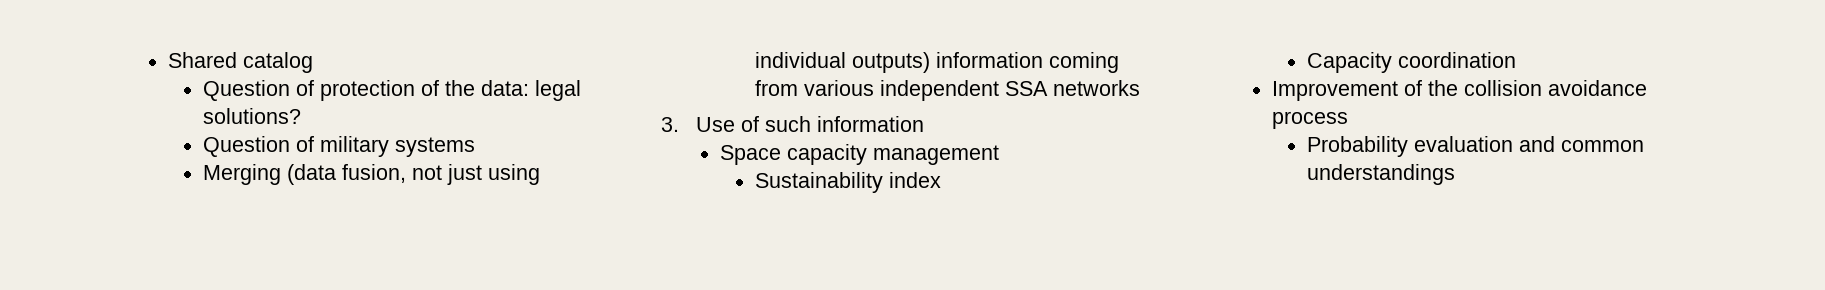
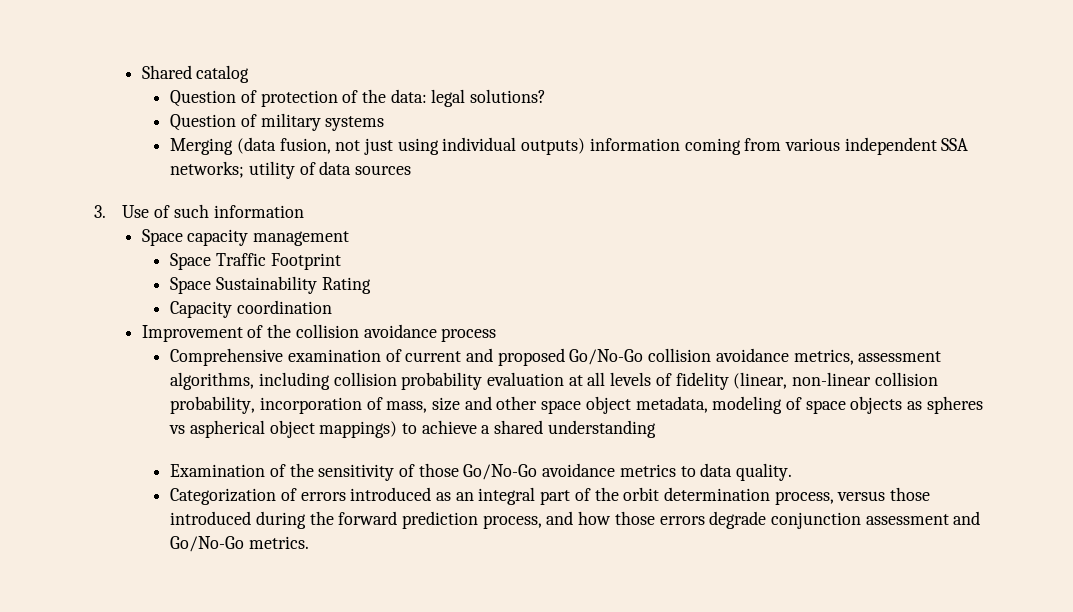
- Merging (data fusion, not just using individual outputs) information coming from various independent SSA networks
+ Merging (data fusion, not just using individual outputs) information coming from various independent SSA networks; utility of data sources
- Sustainability index
+ Space Traffic Footprint
+ Space Sustainability Rating
- Probability evaluation and common understandings
+ Comprehensive examination of current and proposed Go/No-Go collision avoidance metrics, assessment algorithms, including collision probability evaluation at all levels of fidelity (linear, non-linear collision probability, incorporation of mass, size and other space object metadata, modeling of space objects as spheres vs aspherical object mappings) to achieve a shared understanding
+ Examination of the sensitivity of those Go/No-Go avoidance metrics to data quality.
+ Categorization of errors introduced as an integral part of the orbit determination process, versus those introduced during the forward prediction process, and how those errors degrade conjunction assessment and Go/No-Go metrics.

